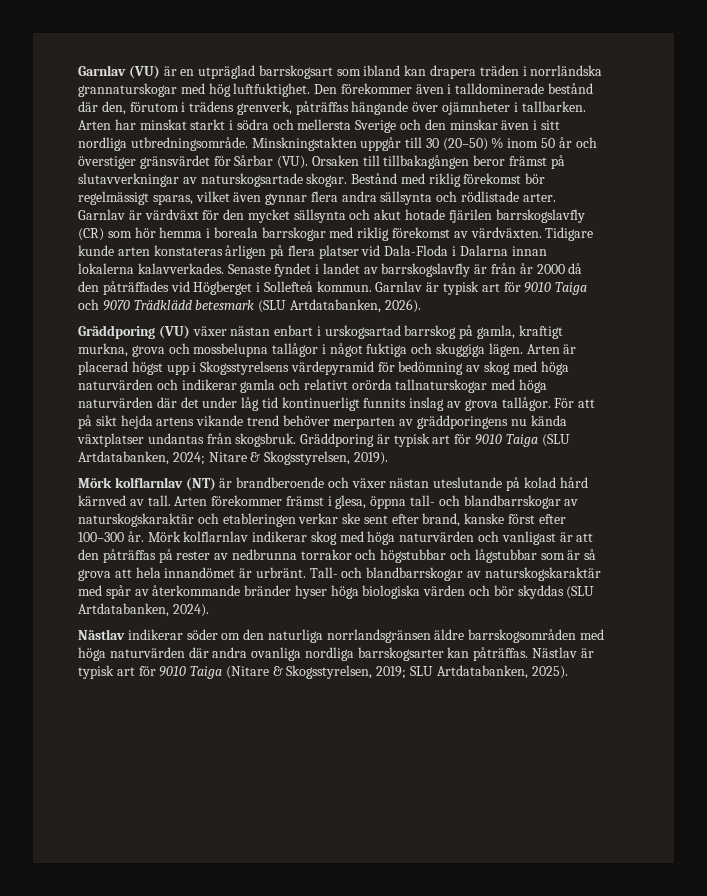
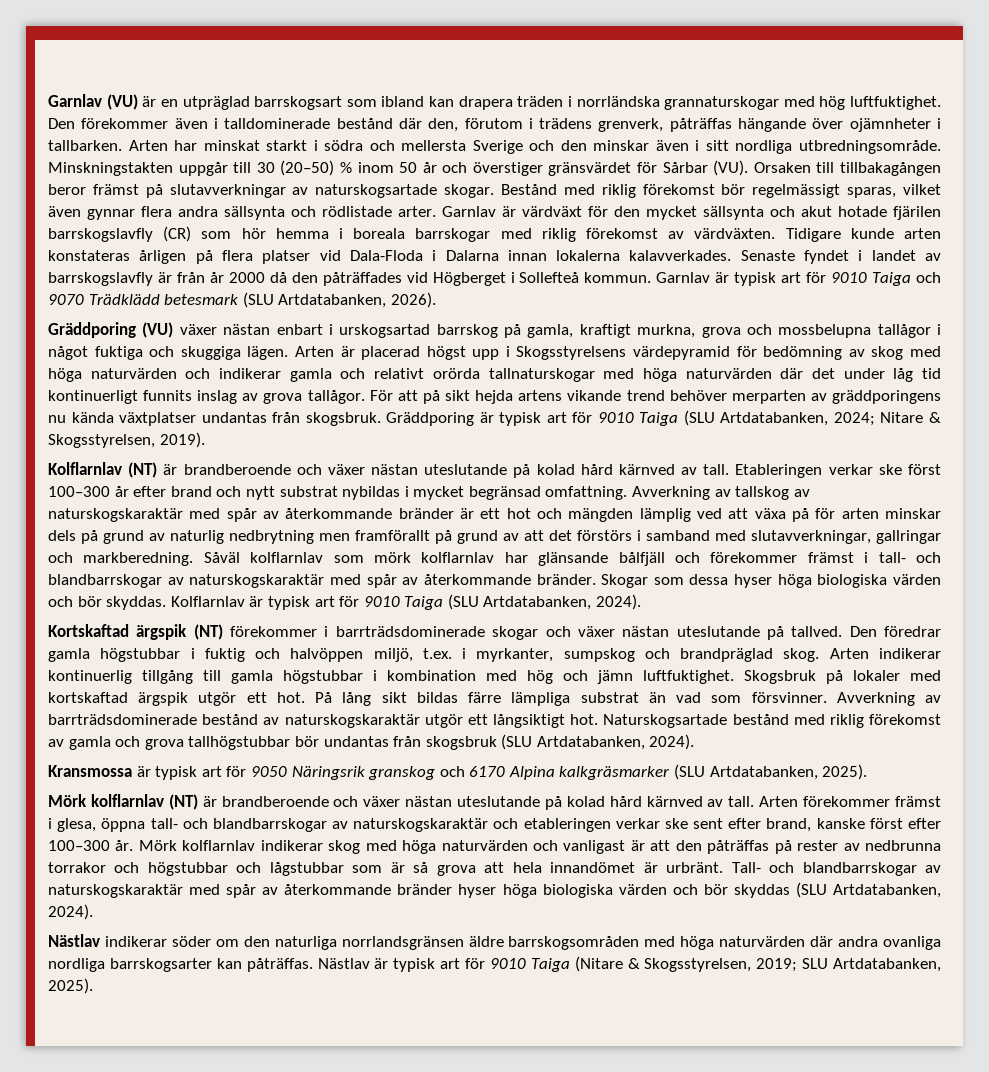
+ Kolflarnlav (NT) är brandberoende och växer nästan uteslutande på kolad hård kärnved av tall. Etableringen verkar ske först 100–300 år efter brand och nytt substrat nybildas i mycket begränsad omfattning. Avverkning av tallskog av naturskogskaraktär med spår av återkommande bränder är ett hot och mängden lämplig ved att växa på för arten minskar dels på grund av naturlig nedbrytning men framförallt på grund av att det förstörs i samband med slutavverkningar, gallringar och markberedning. Såväl kolflarnlav som mörk kolflarnlav har glänsande bålfjäll och förekommer främst i tall- och blandbarrskogar av naturskogskaraktär med spår av återkommande bränder. Skogar som dessa hyser höga biologiska värden och bör skyddas. Kolflarnlav är typisk art för 9010 Taiga (SLU Artdatabanken, 2024).
+ Kortskaftad ärgspik (NT) förekommer i barrträdsdominerade skogar och växer nästan uteslutande på tallved. Den föredrar gamla högstubbar i fuktig och halvöppen miljö, t.ex. i myrkanter, sumpskog och brandpräglad skog. Arten indikerar kontinuerlig tillgång till gamla högstubbar i kombination med hög och jämn luftfuktighet. Skogsbruk på lokaler med kortskaftad ärgspik utgör ett hot. På lång sikt bildas färre lämpliga substrat än vad som försvinner. Avverkning av barrträdsdominerade bestånd av naturskogskaraktär utgör ett långsiktigt hot. Naturskogsartade bestånd med riklig förekomst av gamla och grova tallhögstubbar bör undantas från skogsbruk (SLU Artdatabanken, 2024).
+ Kransmossa är typisk art för 9050 Näringsrik granskog och 6170 Alpina kalkgräsmarker (SLU Artdatabanken, 2025).

